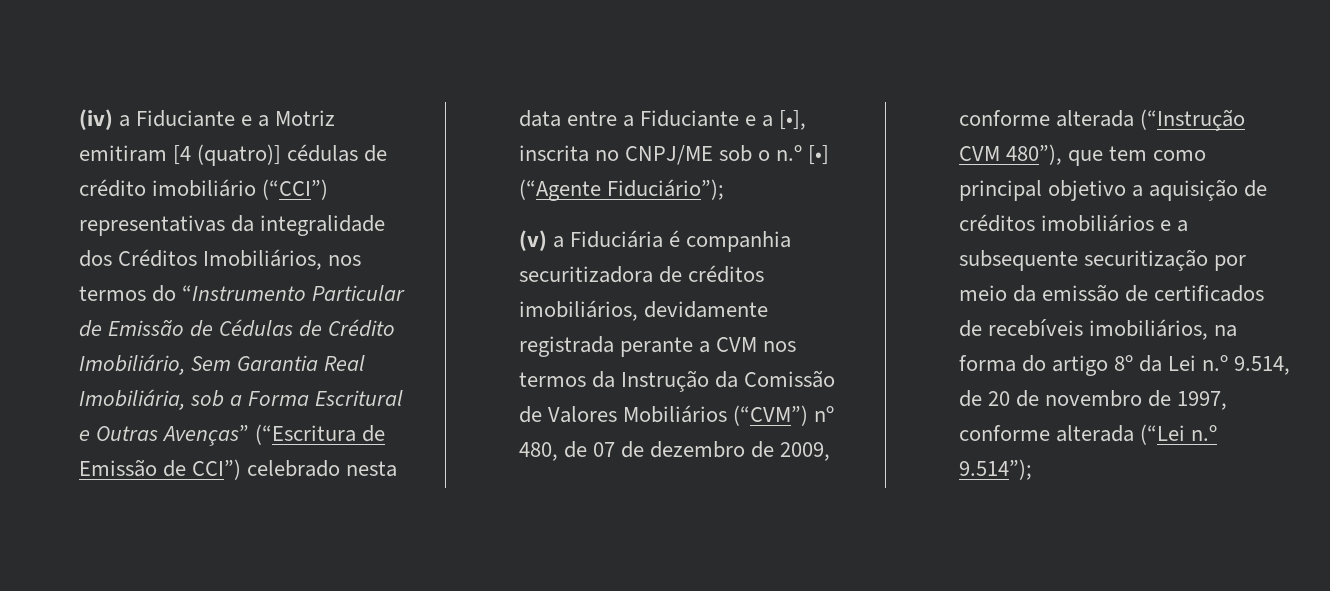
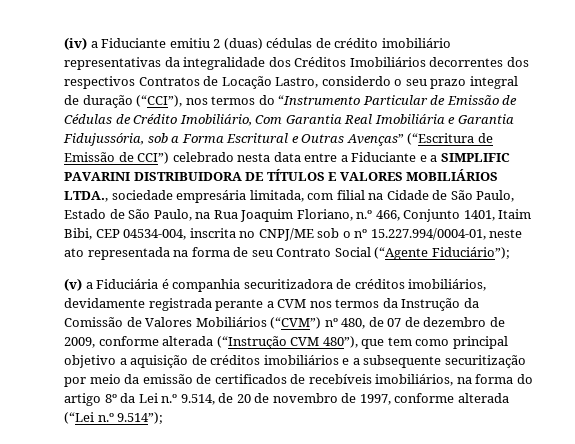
- (iv) a Fiduciante e a Motriz emitiram [4 (quatro)] cédulas de crédito imobiliário (“CCI”) representativas da integralidade dos Créditos Imobiliários, nos termos do “Instrumento Particular de Emissão de Cédulas de Crédito Imobiliário, Sem Garantia Real Imobiliária, sob a Forma Escritural e Outras Avenças” (“Escritura de Emissão de CCI”) celebrado nesta data entre a Fiduciante e a [•], inscrita no CNPJ/ME sob o n.º [•] (“Agente Fiduciário”);
+ (iv) a Fiduciante emitiu 2 (duas) cédulas de crédito imobiliário representativas da integralidade dos Créditos Imobiliários decorrentes dos respectivos Contratos de Locação Lastro, considerdo o seu prazo integral de duração (“CCI”), nos termos do “Instrumento Particular de Emissão de Cédulas de Crédito Imobiliário, Com Garantia Real Imobiliária e Garantia Fidujussória, sob a Forma Escritural e Outras Avenças” (“Escritura de Emissão de CCI”) celebrado nesta data entre a Fiduciante e a SIMPLIFIC PAVARINI DISTRIBUIDORA DE TÍTULOS E VALORES MOBILIÁRIOS LTDA., sociedade empresária limitada, com filial na Cidade de São Paulo, Estado de São Paulo, na Rua Joaquim Floriano, n.º 466, Conjunto 1401, Itaim Bibi, CEP 04534-004, inscrita no CNPJ/ME sob o nº 15.227.994/0004-01, neste ato representada na forma de seu Contrato Social (“Agente Fiduciário”);

